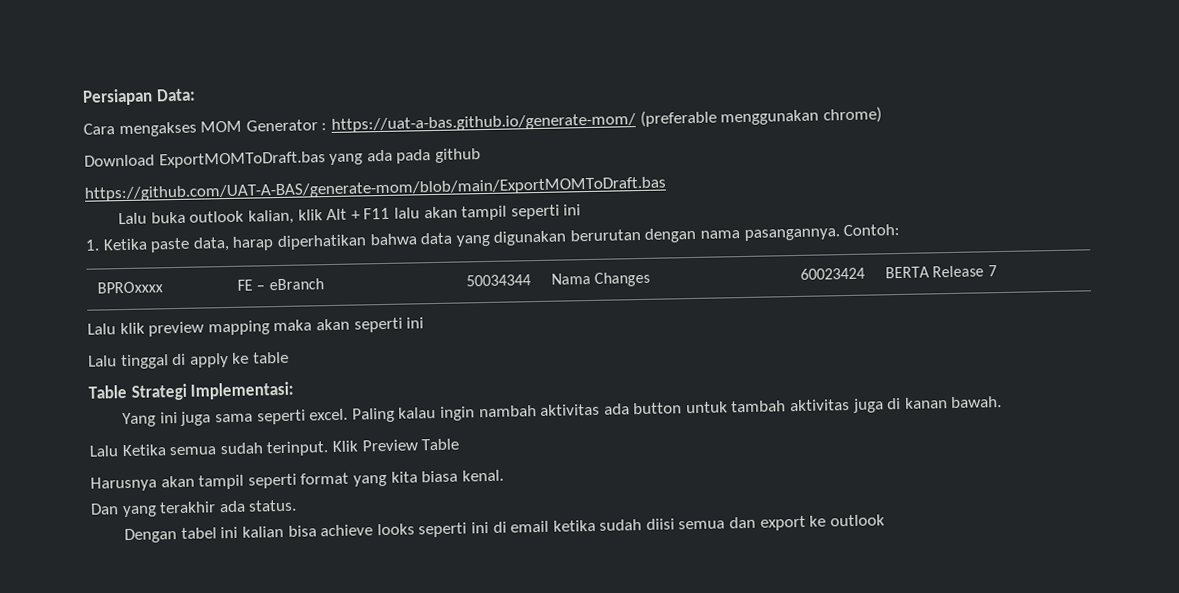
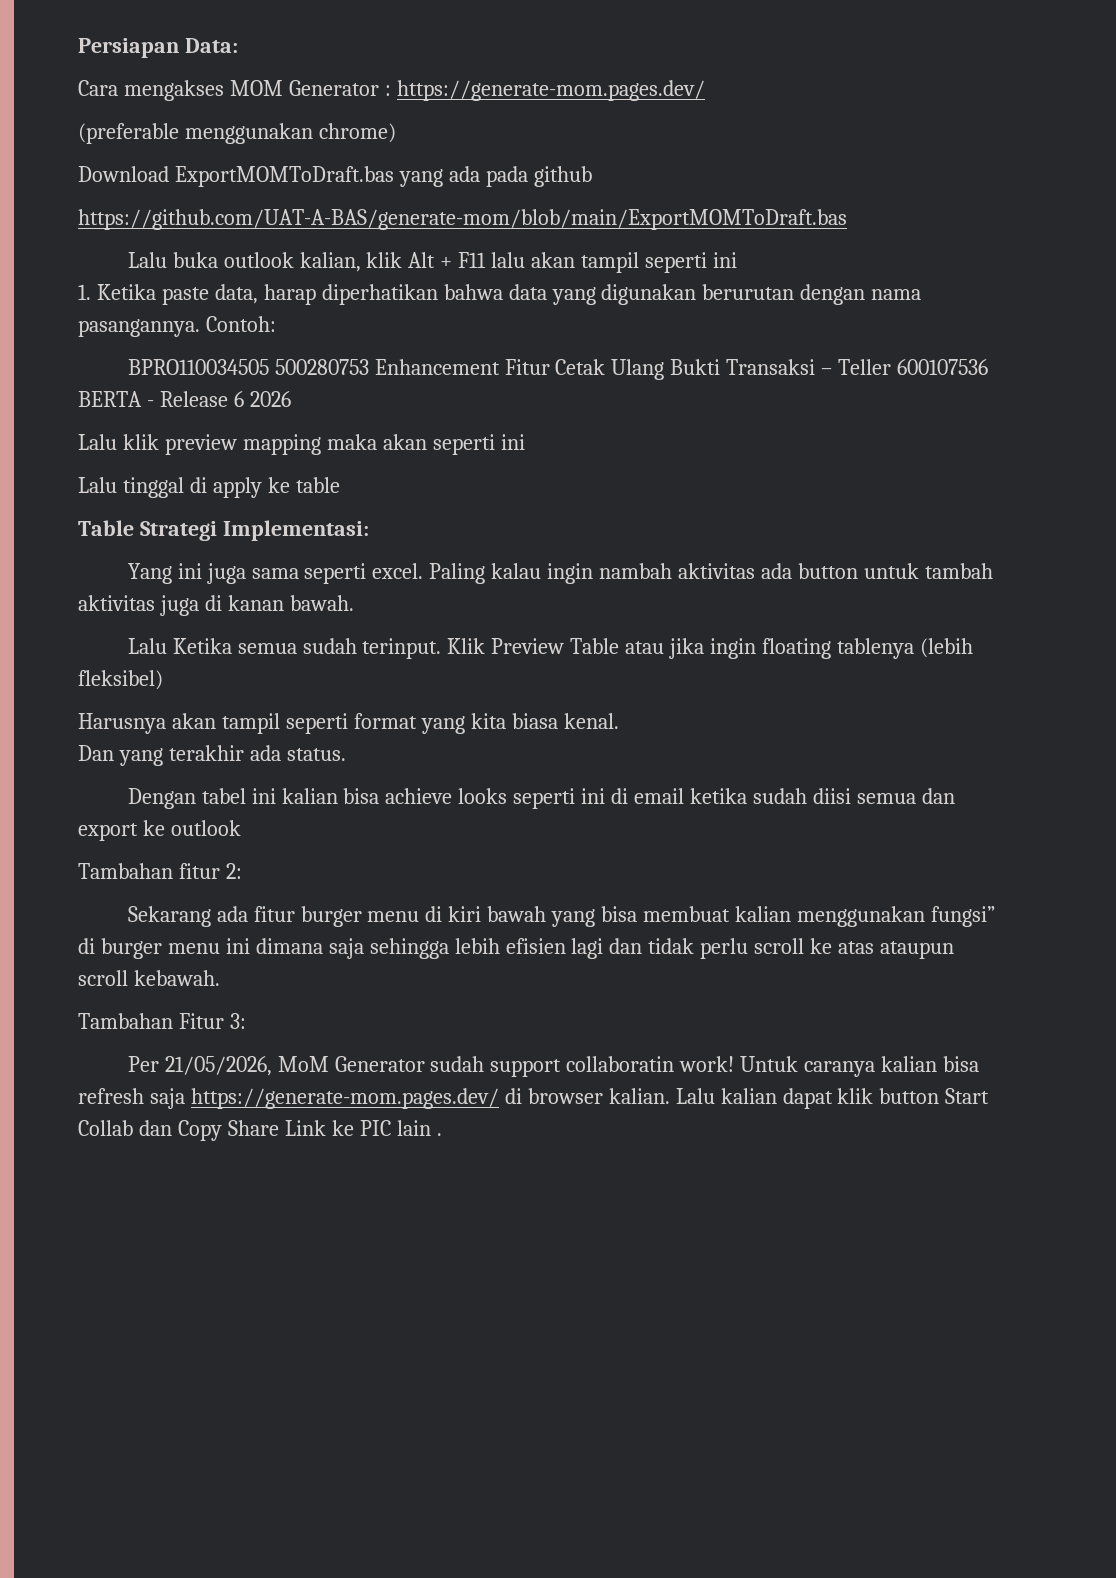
- Cara mengakses MOM Generator : https://uat-a-bas.github.io/generate-mom/ (preferable menggunakan chrome)
+ Cara mengakses MOM Generator : https://generate-mom.pages.dev/
+ (preferable menggunakan chrome)
- BPROxxxx | FE – eBranch | 50034344 | Nama Changes | 60023424 | BERTA Release 7
+ BPRO110034505 500280753 Enhancement Fitur Cetak Ulang Bukti Transaksi – Teller 600107536 BERTA - Release 6 2026
- Klik Preview Table
+ Klik Preview Table atau jika ingin floating tablenya (lebih fleksibel)
+ Tambahan fitur 2:
+ Sekarang ada fitur burger menu di kiri bawah yang bisa membuat kalian menggunakan fungsi” di burger menu ini dimana saja sehingga lebih efisien lagi dan tidak perlu scroll ke atas ataupun scroll kebawah.
+ Tambahan Fitur 3:
+ Per 21/05/2026, MoM Generator sudah support collaboratin work! Untuk caranya kalian bisa refresh saja https://generate-mom.pages.dev/ di browser kalian. Lalu kalian dapat klik button Start Collab dan Copy Share Link ke PIC lain .

